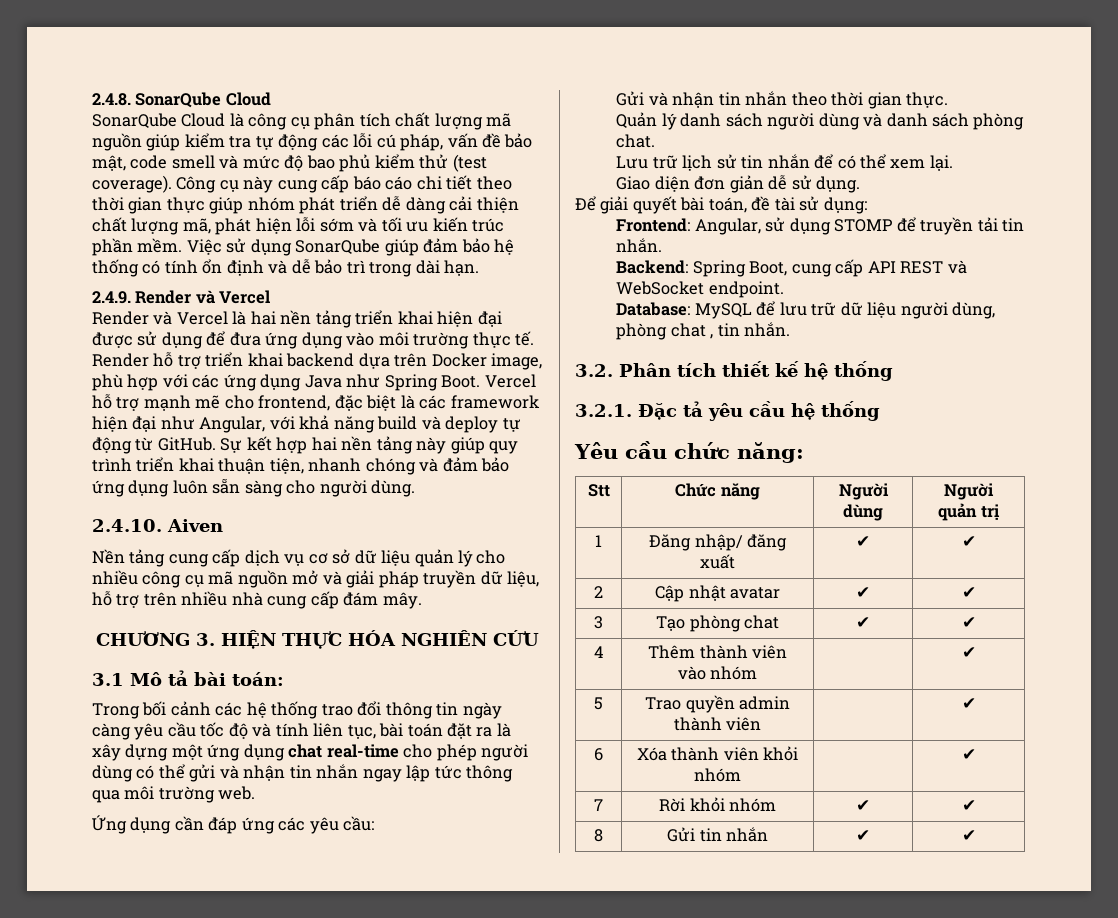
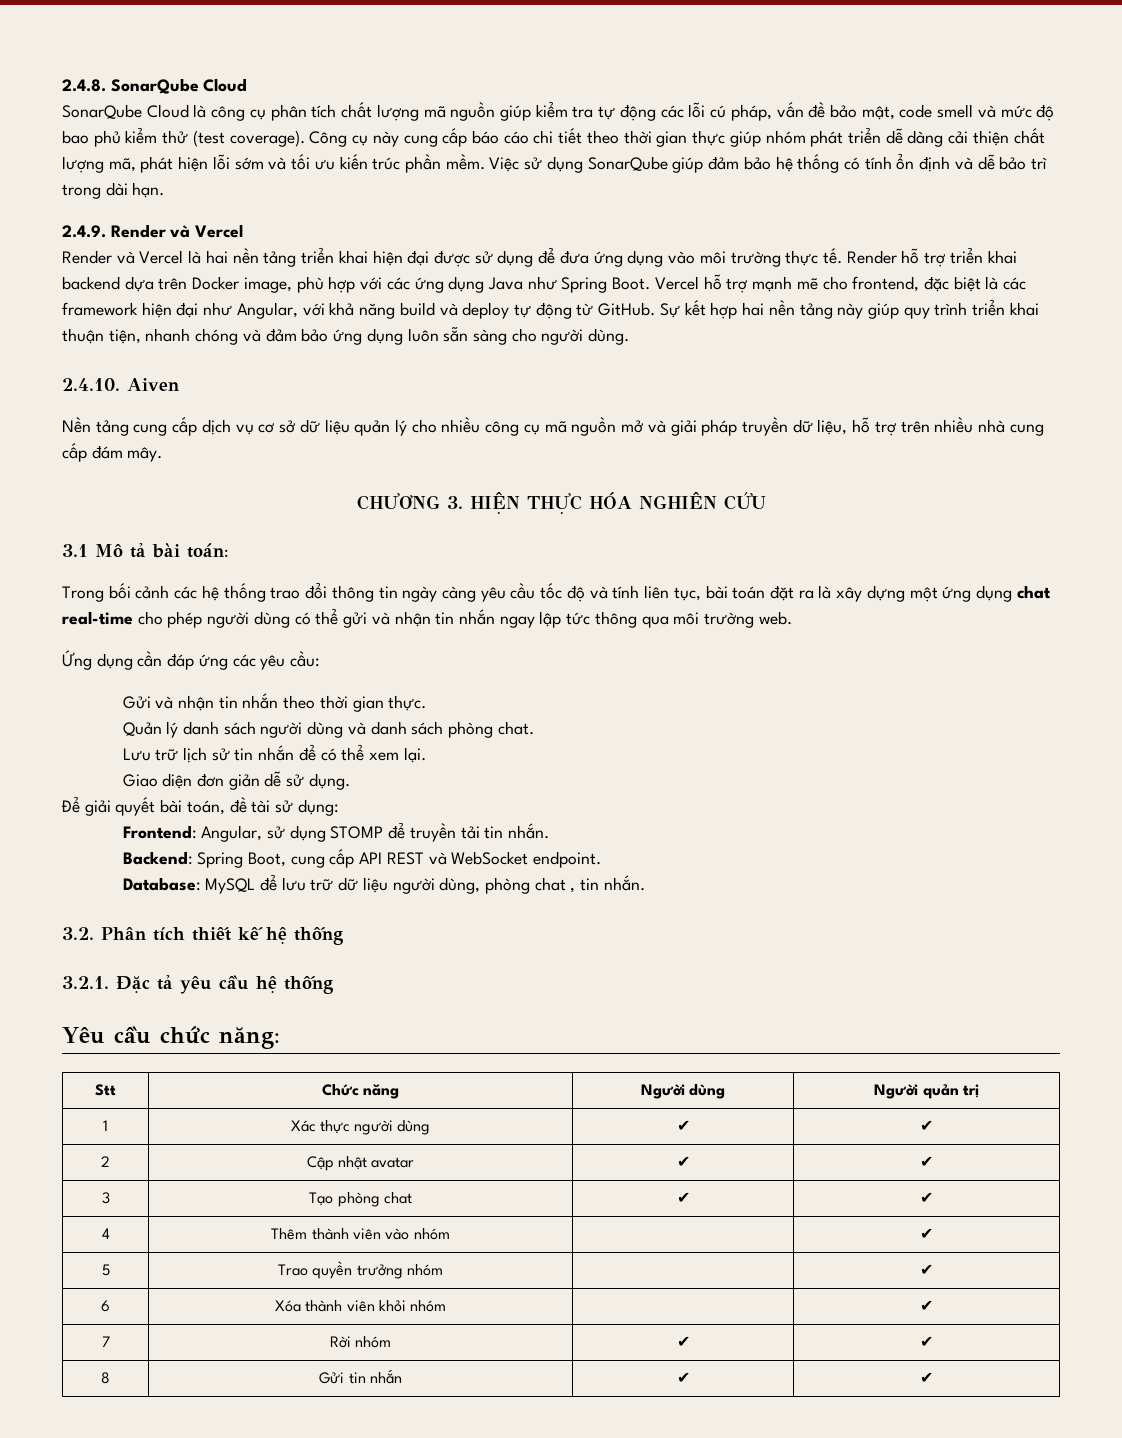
- 1 | Đăng nhập/ đăng xuất | ✔ | ✔
+ 1 | Xác thực người dùng | ✔ | ✔
- 5 | Trao quyền admin thành viên | | ✔
+ 5 | Trao quyền trưởng nhóm | | ✔
- 7 | Rời khỏi nhóm | ✔ | ✔
+ 7 | Rời nhóm | ✔ | ✔

